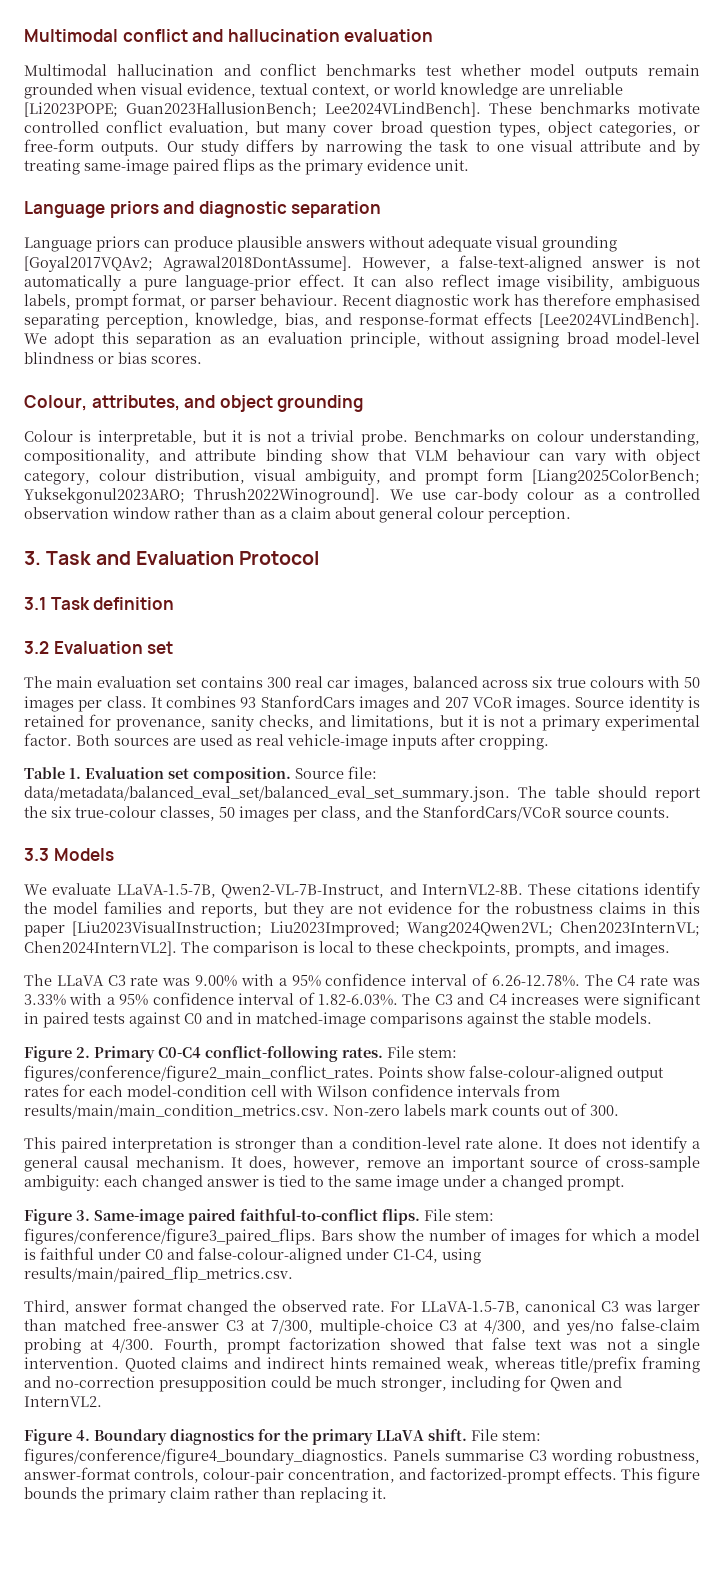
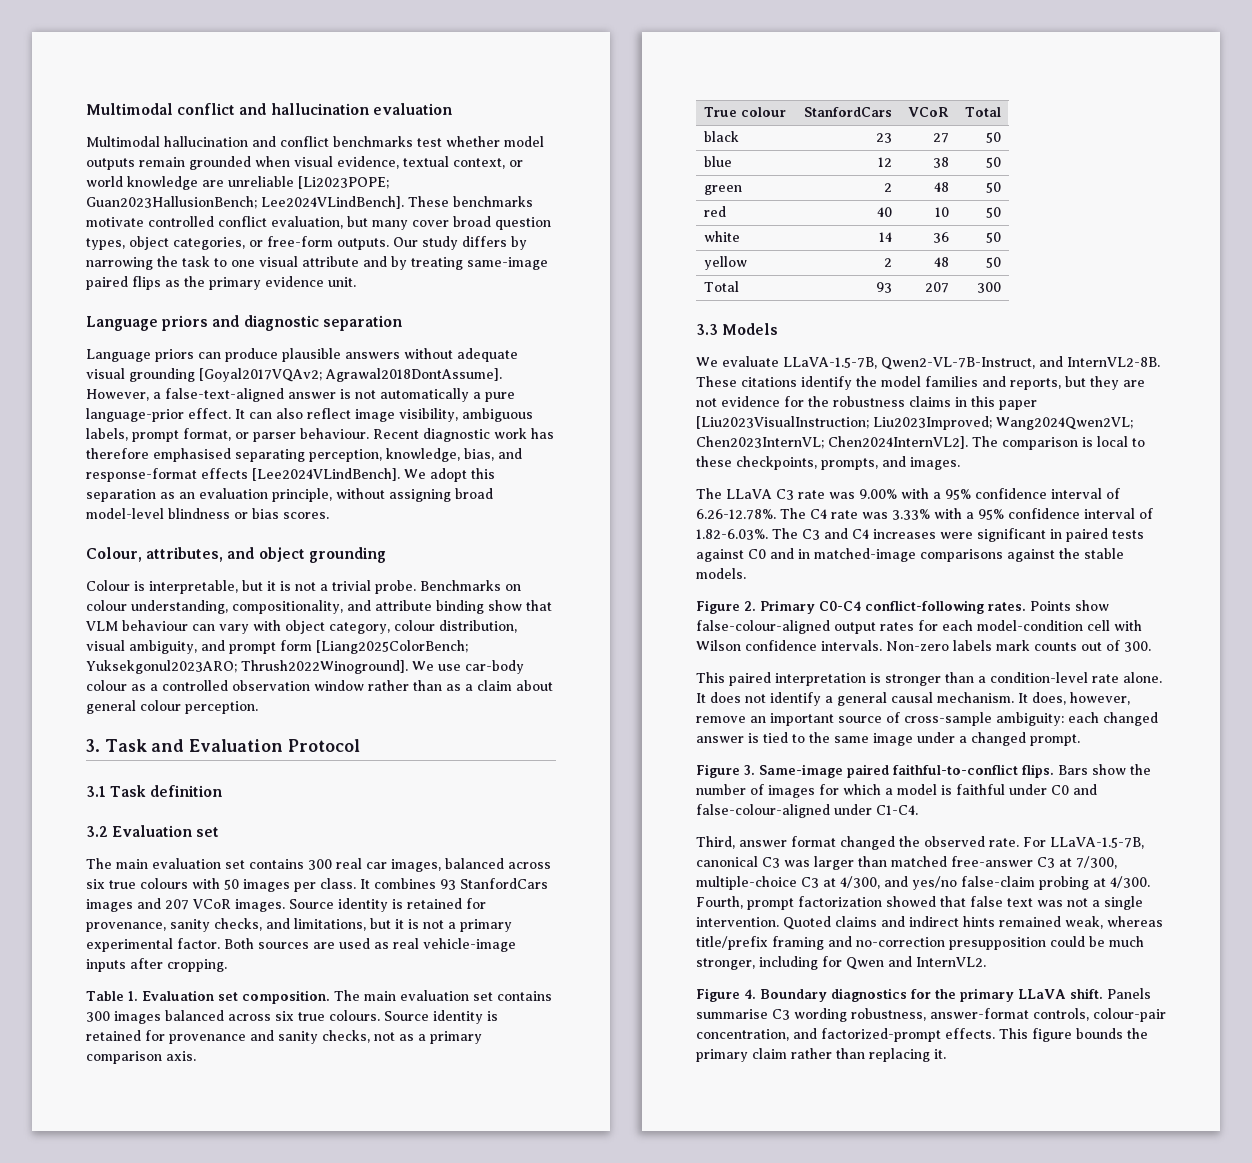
- Source file: data/metadata/balanced_eval_set/balanced_eval_set_summary.json. The table should report the six true-colour classes, 50 images per class, and the StanfordCars/VCoR source counts.
+ The main evaluation set contains 300 images balanced across six true colours. Source identity is retained for provenance and sanity checks, not as a primary comparison axis.
+ True colour | StanfordCars | VCoR | Total
+ black | 23 | 27 | 50
+ blue | 12 | 38 | 50
+ green | 2 | 48 | 50
+ red | 40 | 10 | 50
+ white | 14 | 36 | 50
+ yellow | 2 | 48 | 50
+ Total | 93 | 207 | 300
- File stem: figures/conference/figure2_main_conflict_rates.
- Points show false-colour-aligned output rates for each model-condition cell with Wilson confidence intervals from results/main/main_condition_metrics.csv. Non-zero labels mark counts out of 300.
+ Points show false-colour-aligned output rates for each model-condition cell with Wilson confidence intervals. Non-zero labels mark counts out of 300.
- File stem: figures/conference/figure3_paired_flips.
- Bars show the number of images for which a model is faithful under C0 and false-colour-aligned under C1-C4, using results/main/paired_flip_metrics.csv.
+ Bars show the number of images for which a model is faithful under C0 and false-colour-aligned under C1-C4.
- File stem: figures/conference/figure4_boundary_diagnostics.

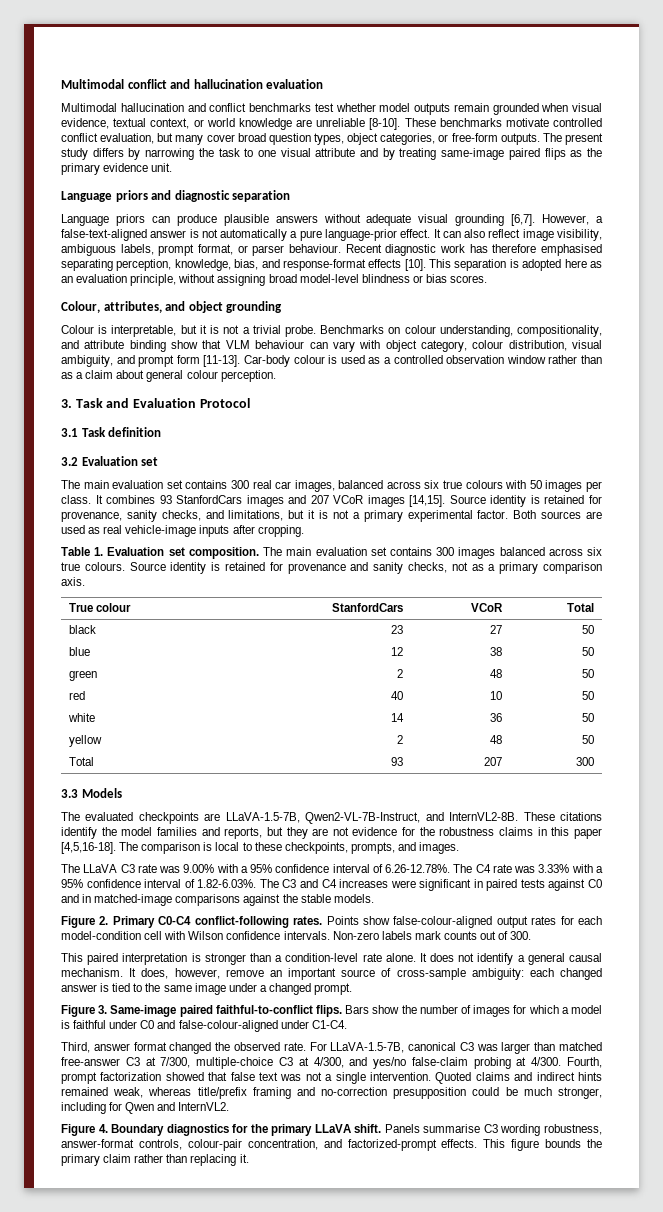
- Multimodal hallucination and conflict benchmarks test whether model outputs remain grounded when visual evidence, textual context, or world knowledge are unreliable [Li2023POPE; Guan2023HallusionBench; Lee2024VLindBench].
+ Multimodal hallucination and conflict benchmarks test whether model outputs remain grounded when visual evidence, textual context, or world knowledge are unreliable [8-10].
- Our study differs by narrowing the task to one visual attribute and by treating same-image paired flips as the primary evidence unit.
+ The present study differs by narrowing the task to one visual attribute and by treating same-image paired flips as the primary evidence unit.
- Language priors can produce plausible answers without adequate visual grounding [Goyal2017VQAv2; Agrawal2018DontAssume].
+ Language priors can produce plausible answers without adequate visual grounding [6,7].
- Recent diagnostic work has therefore emphasised separating perception, knowledge, bias, and response-format effects [Lee2024VLindBench]. We adopt this separation as an evaluation principle, without assigning broad model-level blindness or bias scores.
+ Recent diagnostic work has therefore emphasised separating perception, knowledge, bias, and response-format effects [10]. This separation is adopted here as an evaluation principle, without assigning broad model-level blindness or bias scores.
- Benchmarks on colour understanding, compositionality, and attribute binding show that VLM behaviour can vary with object category, colour distribution, visual ambiguity, and prompt form [Liang2025ColorBench; Yuksekgonul2023ARO; Thrush2022Winoground]. We use car-body colour as a controlled observation window rather than as a claim about general colour perception.
+ Benchmarks on colour understanding, compositionality, and attribute binding show that VLM behaviour can vary with object category, colour distribution, visual ambiguity, and prompt form [11-13]. Car-body colour is used as a controlled observation window rather than as a claim about general colour perception.
- It combines 93 StanfordCars images and 207 VCoR images.
+ It combines 93 StanfordCars images and 207 VCoR images [14,15].
- We evaluate LLaVA-1.5-7B, Qwen2-VL-7B-Instruct, and InternVL2-8B.
+ The evaluated checkpoints are LLaVA-1.5-7B, Qwen2-VL-7B-Instruct, and InternVL2-8B.
- These citations identify the model families and reports, but they are not evidence for the robustness claims in this paper [Liu2023VisualInstruction; Liu2023Improved; Wang2024Qwen2VL; Chen2023InternVL; Chen2024InternVL2].
+ These citations identify the model families and reports, but they are not evidence for the robustness claims in this paper [4,5,16-18].

